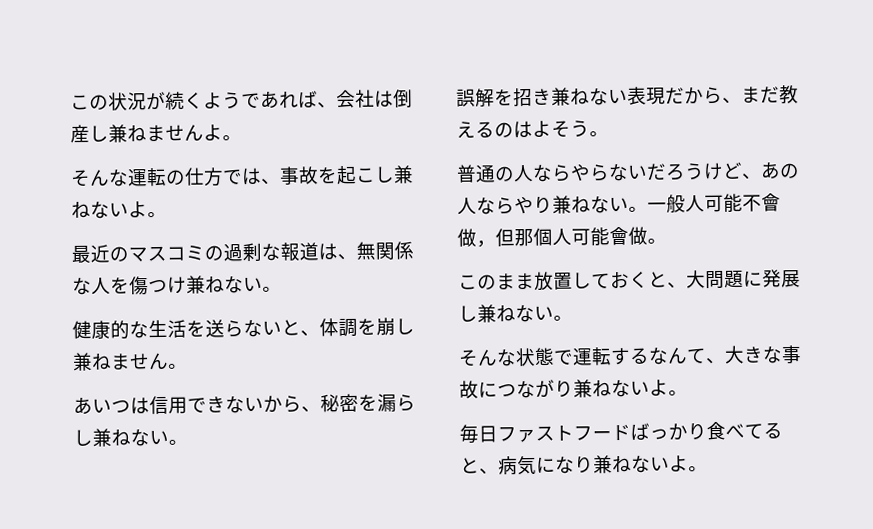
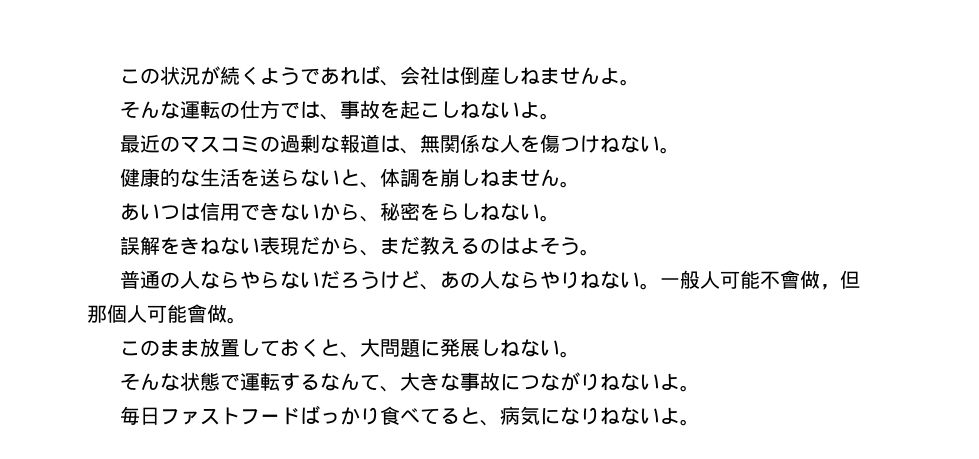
- この状況が続くようであれば、会社は倒産し兼ねませんよ。
+ この状況が続くようであれば、会社は倒産しねませんよ。
- そんな運転の仕方では、事故を起こし兼ねないよ。
+ そんな運転の仕方では、事故を起こしねないよ。
- 最近のマスコミの過剰な報道は、無関係な人を傷つけ兼ねない。
+ 最近のマスコミの過剰な報道は、無関係な人を傷つけねない。
- 健康的な生活を送らないと、体調を崩し兼ねません。
+ 健康的な生活を送らないと、体調を崩しねません。
- あいつは信用できないから、秘密を漏らし兼ねない。
+ あいつは信用できないから、秘密をらしねない。
- 誤解を招き兼ねない表現だから、まだ教えるのはよそう。
+ 誤解をきねない表現だから、まだ教えるのはよそう。
- 普通の人ならやらないだろうけど、あの人ならやり兼ねない。
+ 普通の人ならやらないだろうけど、あの人ならやりねない。
- このまま放置しておくと、大問題に発展し兼ねない。
+ このまま放置しておくと、大問題に発展しねない。
- そんな状態で運転するなんて、大きな事故につながり兼ねないよ。
+ そんな状態で運転するなんて、大きな事故につながりねないよ。
- 毎日ファストフードばっかり食べてると、病気になり兼ねないよ。
+ 毎日ファストフードばっかり食べてると、病気になりねないよ。

